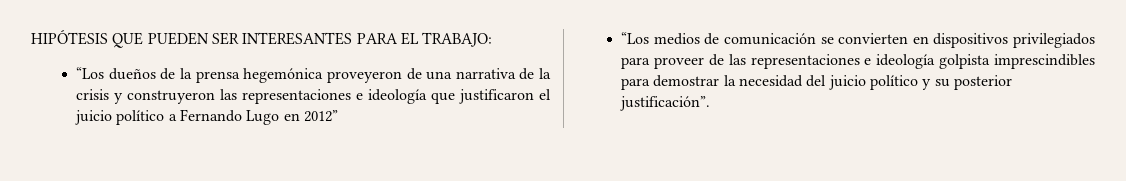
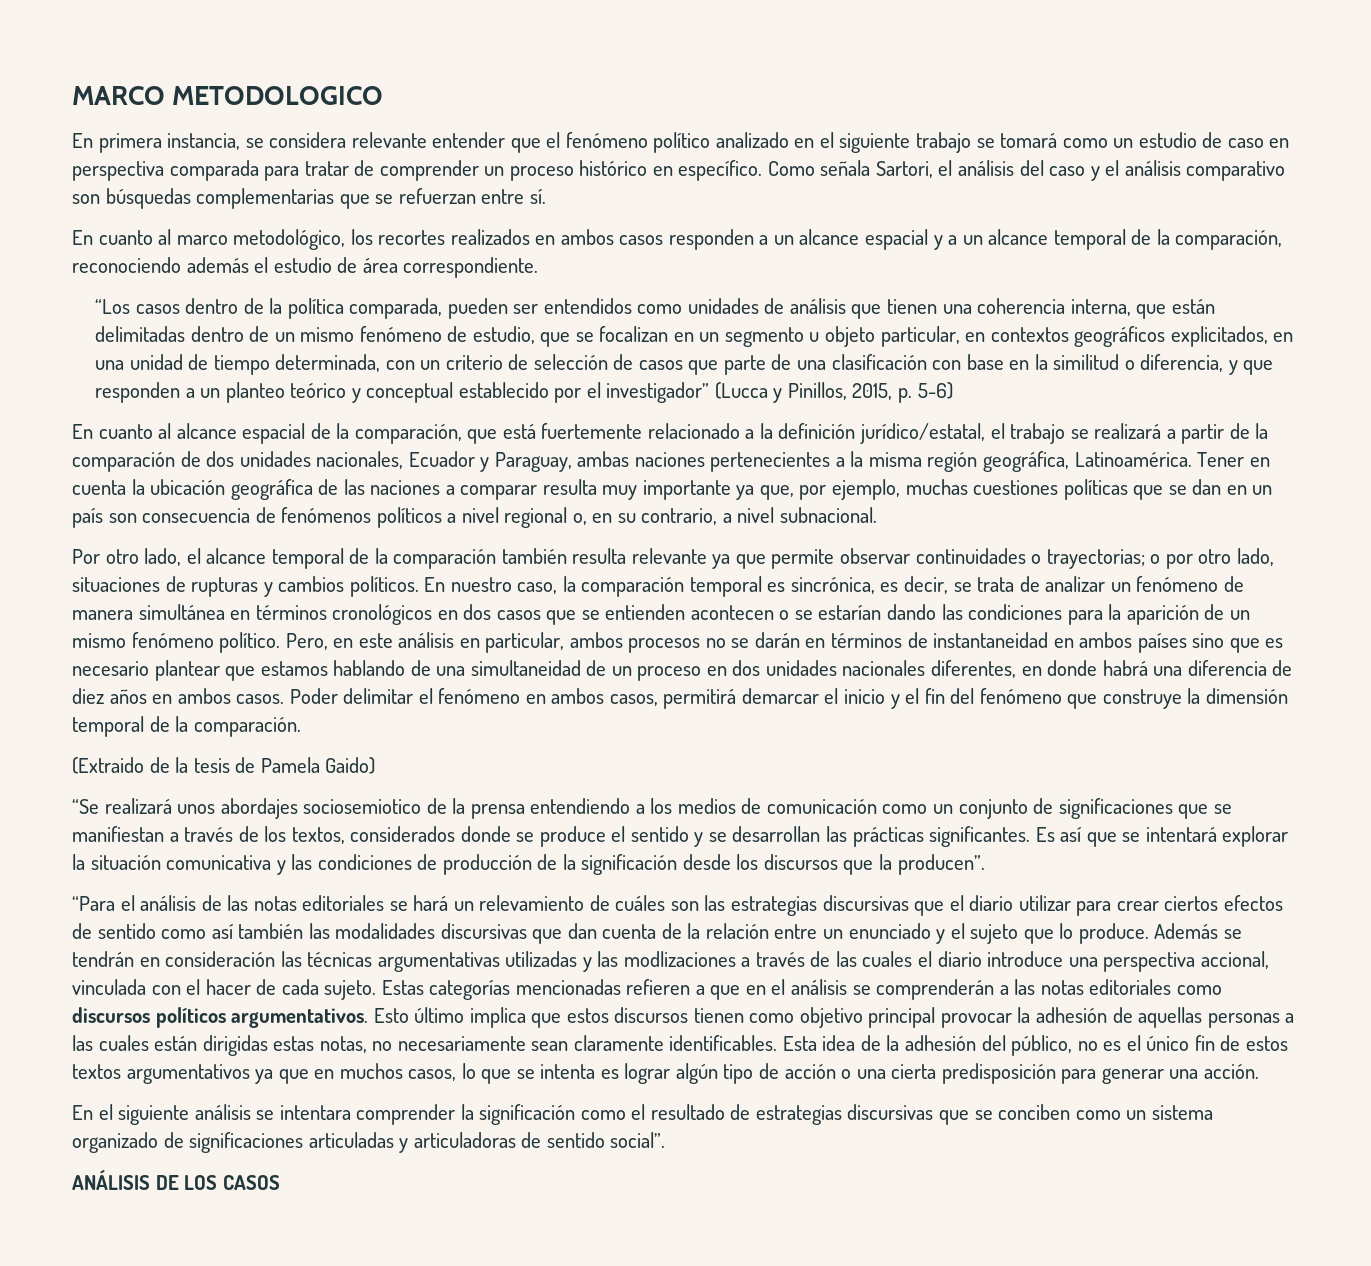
- HIPÓTESIS QUE PUEDEN SER INTERESANTES PARA EL TRABAJO:
- “Los dueños de la prensa hegemónica proveyeron de una narrativa de la crisis y construyeron las representaciones e ideología que justificaron el juicio político a Fernando Lugo en 2012”
- “Los medios de comunicación se convierten en dispositivos privilegiados para proveer de las representaciones e ideología golpista imprescindibles para demostrar la necesidad del juicio político y su posterior justificación”.
+ MARCO METODOLOGICO
+ En primera instancia, se considera relevante entender que el fenómeno político analizado en el siguiente trabajo se tomará como un estudio de caso en perspectiva comparada para tratar de comprender un proceso histórico en específico. Como señala Sartori, el análisis del caso y el análisis comparativo son búsquedas complementarias que se refuerzan entre sí.
+ En cuanto al marco metodológico, los recortes realizados en ambos casos responden a un alcance espacial y a un alcance temporal de la comparación, reconociendo además el estudio de área correspondiente.
+ “Los casos dentro de la política comparada, pueden ser entendidos como unidades de análisis que tienen una coherencia interna, que están delimitadas dentro de un mismo fenómeno de estudio, que se focalizan en un segmento u objeto particular, en contextos geográficos explicitados, en una unidad de tiempo determinada, con un criterio de selección de casos que parte de una clasificación con base en la similitud o diferencia, y que responden a un planteo teórico y conceptual establecido por el investigador” (Lucca y Pinillos, 2015, p. 5-6)
+ En cuanto al alcance espacial de la comparación, que está fuertemente relacionado a la definición jurídico/estatal, el trabajo se realizará a partir de la comparación de dos unidades nacionales, Ecuador y Paraguay, ambas naciones pertenecientes a la misma región geográfica, Latinoamérica. Tener en cuenta la ubicación geográfica de las naciones a comparar resulta muy importante ya que, por ejemplo, muchas cuestiones políticas que se dan en un país son consecuencia de fenómenos políticos a nivel regional o, en su contrario, a nivel subnacional.
+ Por otro lado, el alcance temporal de la comparación también resulta relevante ya que permite observar continuidades o trayectorias; o por otro lado, situaciones de rupturas y cambios políticos. En nuestro caso, la comparación temporal es sincrónica, es decir, se trata de analizar un fenómeno de manera simultánea en términos cronológicos en dos casos que se entienden acontecen o se estarían dando las condiciones para la aparición de un mismo fenómeno político. Pero, en este análisis en particular, ambos procesos no se darán en términos de instantaneidad en ambos países sino que es necesario plantear que estamos hablando de una simultaneidad de un proceso en dos unidades nacionales diferentes, en donde habrá una diferencia de diez años en ambos casos. Poder delimitar el fenómeno en ambos casos, permitirá demarcar el inicio y el fin del fenómeno que construye la dimensión temporal de la comparación.
+ (Extraido de la tesis de Pamela Gaido)
+ “Se realizará unos abordajes sociosemiotico de la prensa entendiendo a los medios de comunicación como un conjunto de significaciones que se manifiestan a través de los textos, considerados donde se produce el sentido y se desarrollan las prácticas significantes. Es así que se intentará explorar la situación comunicativa y las condiciones de producción de la significación desde los discursos que la producen”.
+ “Para el análisis de las notas editoriales se hará un relevamiento de cuáles son las estrategias discursivas que el diario utilizar para crear ciertos efectos de sentido como así también las modalidades discursivas que dan cuenta de la relación entre un enunciado y el sujeto que lo produce. Además se tendrán en consideración las técnicas argumentativas utilizadas y las modlizaciones a través de las cuales el diario introduce una perspectiva accional, vinculada con el hacer de cada sujeto. Estas categorías mencionadas refieren a que en el análisis se comprenderán a las notas editoriales como discursos políticos argumentativos. Esto último implica que estos discursos tienen como objetivo principal provocar la adhesión de aquellas personas a las cuales están dirigidas estas notas, no necesariamente sean claramente identificables. Esta idea de la adhesión del público, no es el único fin de estos textos argumentativos ya que en muchos casos, lo que se intenta es lograr algún tipo de acción o una cierta predisposición para generar una acción.
+ En el siguiente análisis se intentara comprender la significación como el resultado de estrategias discursivas que se conciben como un sistema organizado de significaciones articuladas y articuladoras de sentido social”.
+ ANÁLISIS DE LOS CASOS

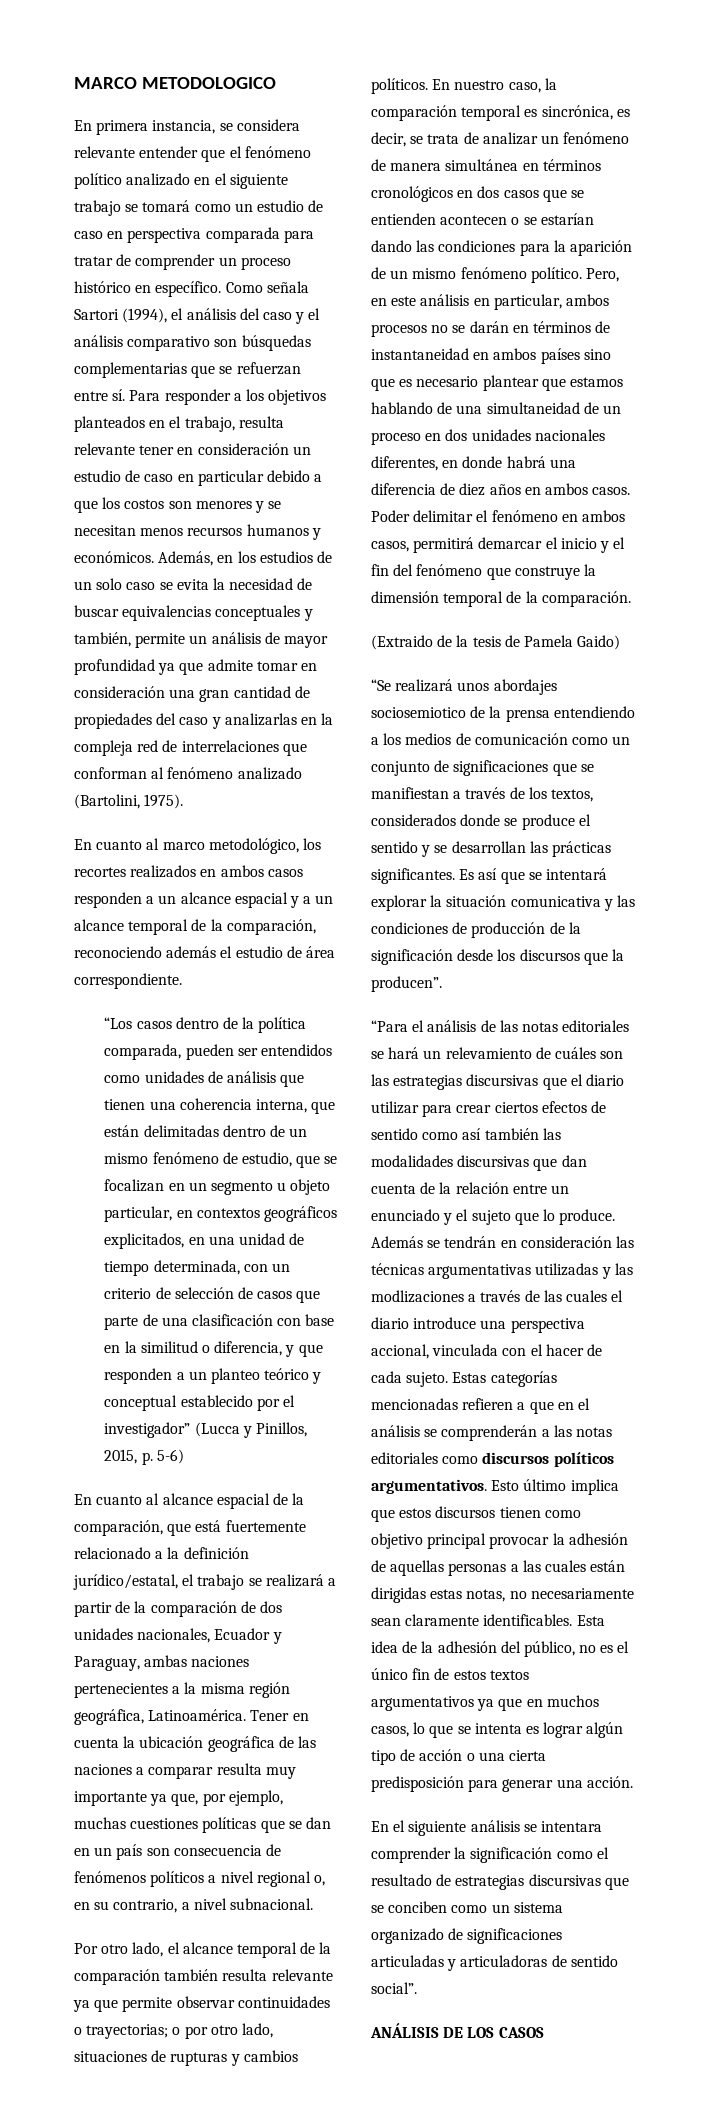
- Como señala Sartori, el análisis del caso y el análisis comparativo son búsquedas complementarias que se refuerzan entre sí.
+ Como señala Sartori (1994), el análisis del caso y el análisis comparativo son búsquedas complementarias que se refuerzan entre sí. Para responder a los objetivos planteados en el trabajo, resulta relevante tener en consideración un estudio de caso en particular debido a que los costos son menores y se necesitan menos recursos humanos y económicos. Además, en los estudios de un solo caso se evita la necesidad de buscar equivalencias conceptuales y también, permite un análisis de mayor profundidad ya que admite tomar en consideración una gran cantidad de propiedades del caso y analizarlas en la compleja red de interrelaciones que conforman al fenómeno analizado (Bartolini, 1975).

